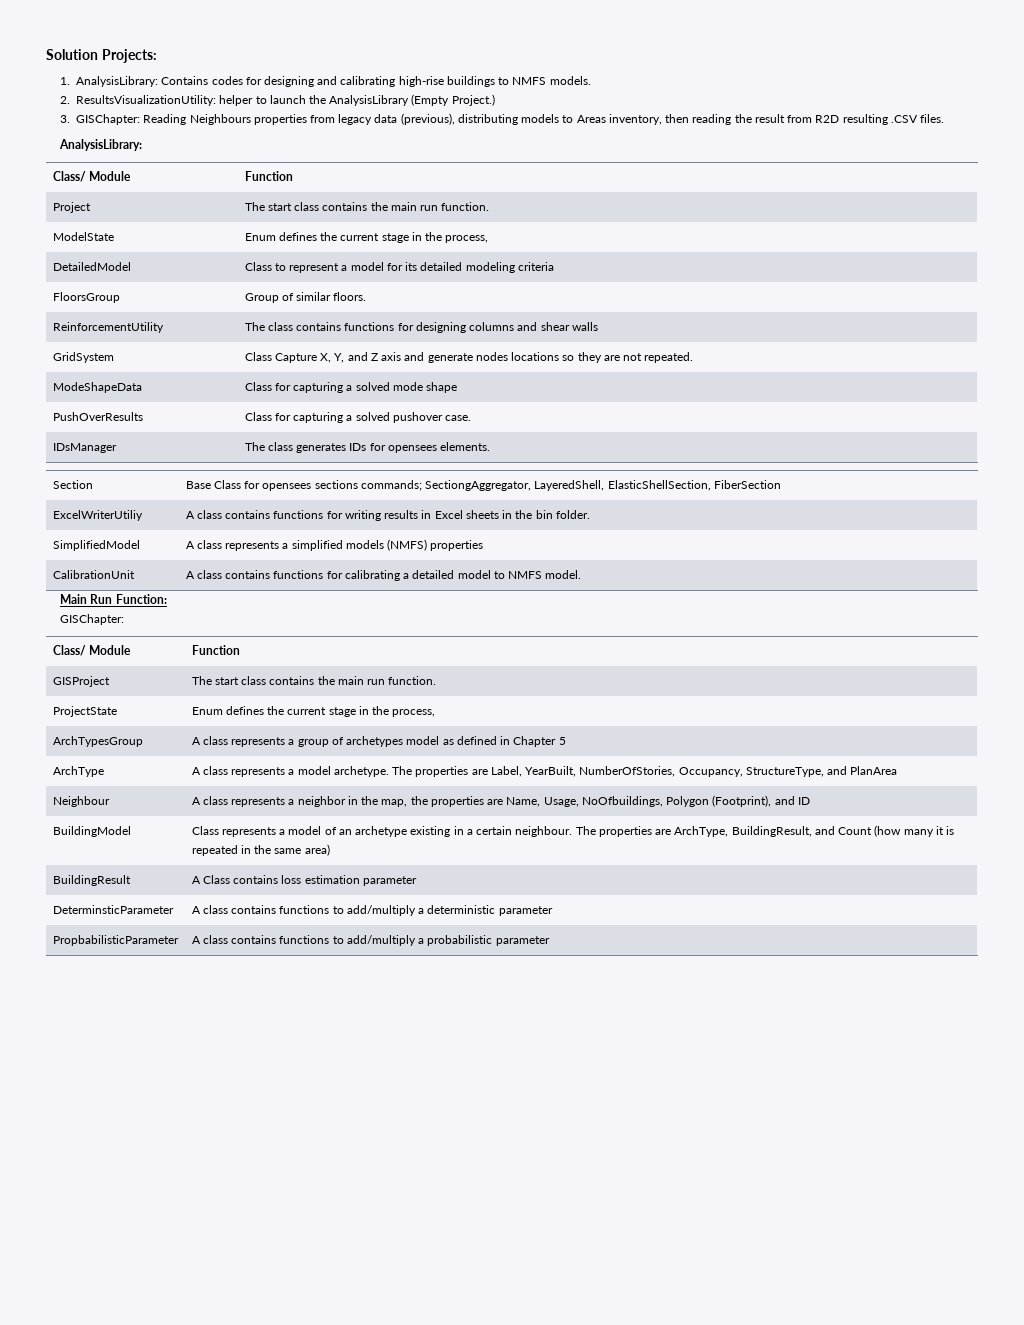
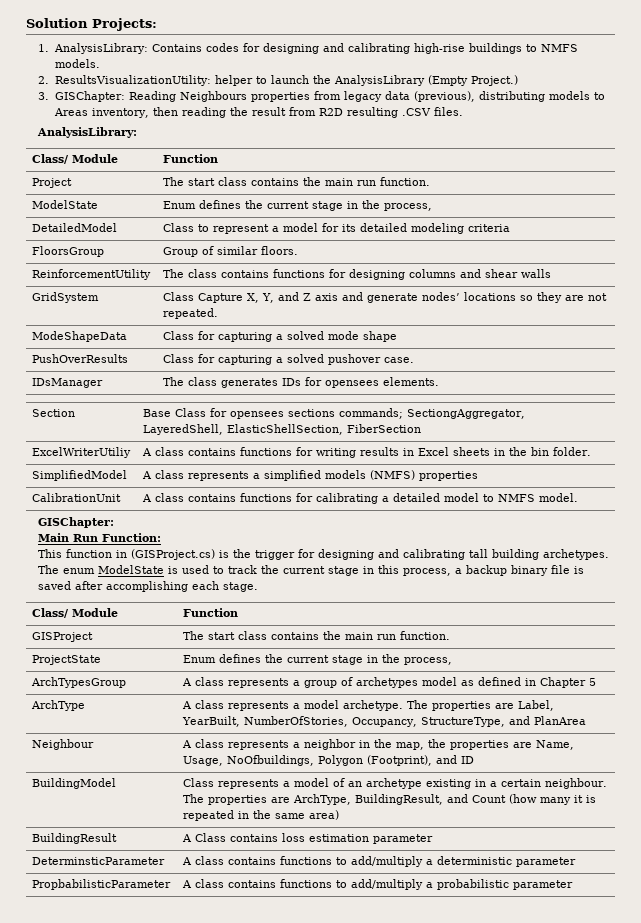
- GridSystem | Class Capture X, Y, and Z axis and generate nodes locations so they are not repeated.
+ GridSystem | Class Capture X, Y, and Z axis and generate nodes’ locations so they are not repeated.
  CalibrationUnit | A class contains functions for calibrating a detailed model to NMFS model.
+ GISChapter:
  Main Run Function:
- GISChapter:
+ This function in (GISProject.cs) is the trigger for designing and calibrating tall building archetypes. The enum ModelState is used to track the current stage in this process, a backup binary file is saved after accomplishing each stage.

